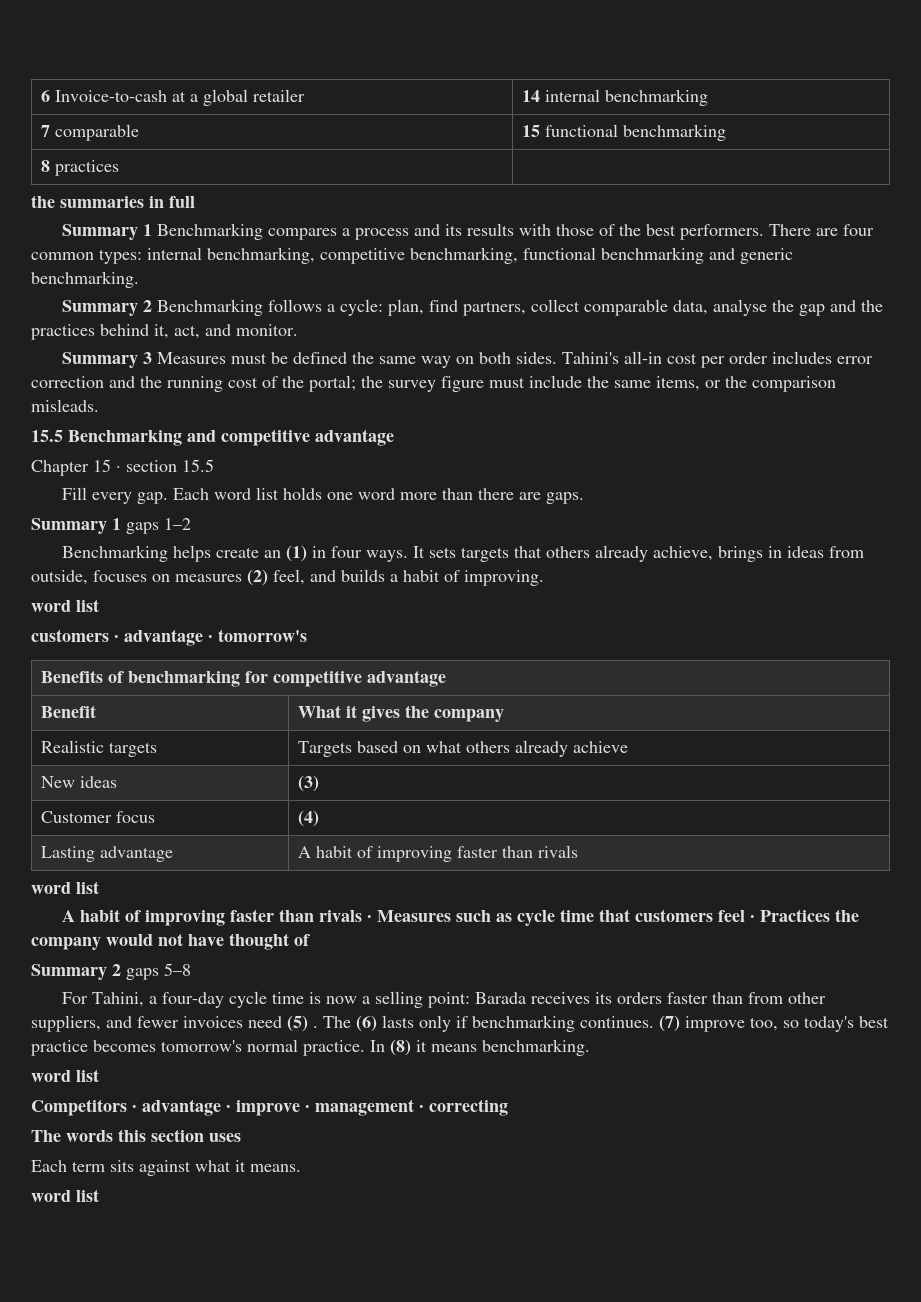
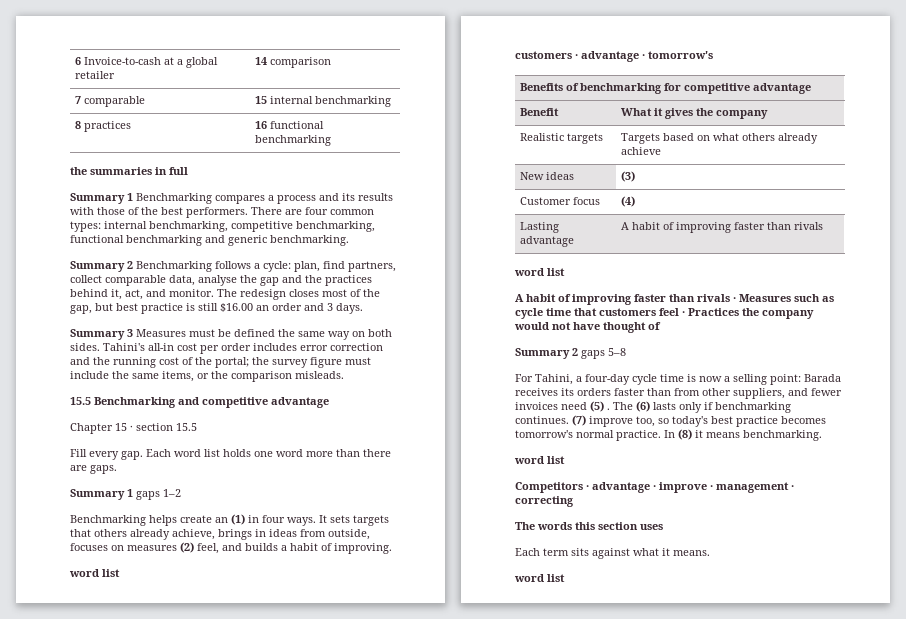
- 6 Invoice-to-cash at a global retailer | 14 internal benchmarking
+ 6 Invoice-to-cash at a global retailer | 14 comparison
- 7 comparable | 15 functional benchmarking
+ 7 comparable | 15 internal benchmarking
- 8 practices |
+ 8 practices | 16 functional benchmarking
+ The redesign closes most of the gap, but best practice is still $16.00 an order and 3 days.

